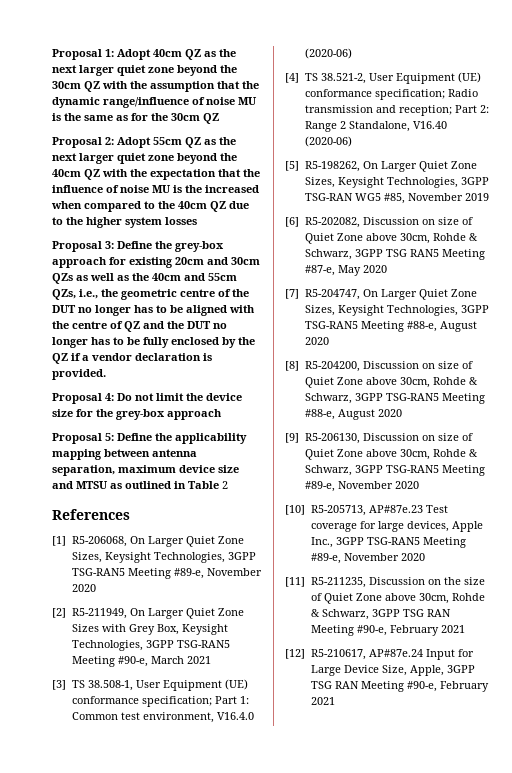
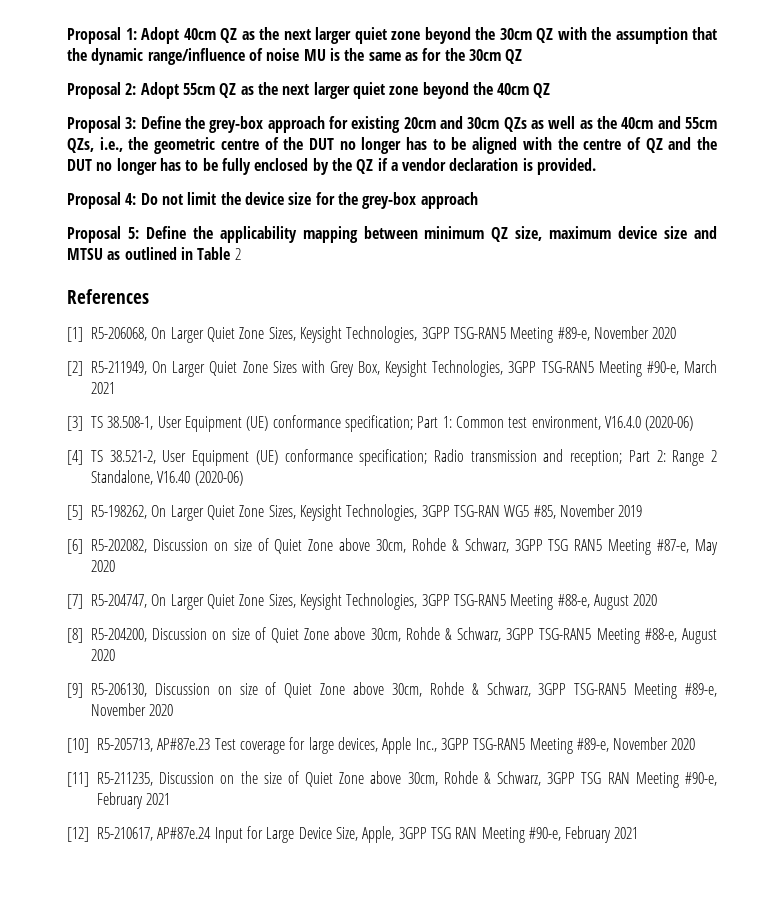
- Proposal 2: Adopt 55cm QZ as the next larger quiet zone beyond the 40cm QZ with the expectation that the influence of noise MU is the increased when compared to the 40cm QZ due to the higher system losses
+ Proposal 2: Adopt 55cm QZ as the next larger quiet zone beyond the 40cm QZ
- Proposal 5: Define the applicability mapping between antenna separation, maximum device size and MTSU as outlined in Table 2
+ Proposal 5: Define the applicability mapping between minimum QZ size, maximum device size and MTSU as outlined in Table 2

